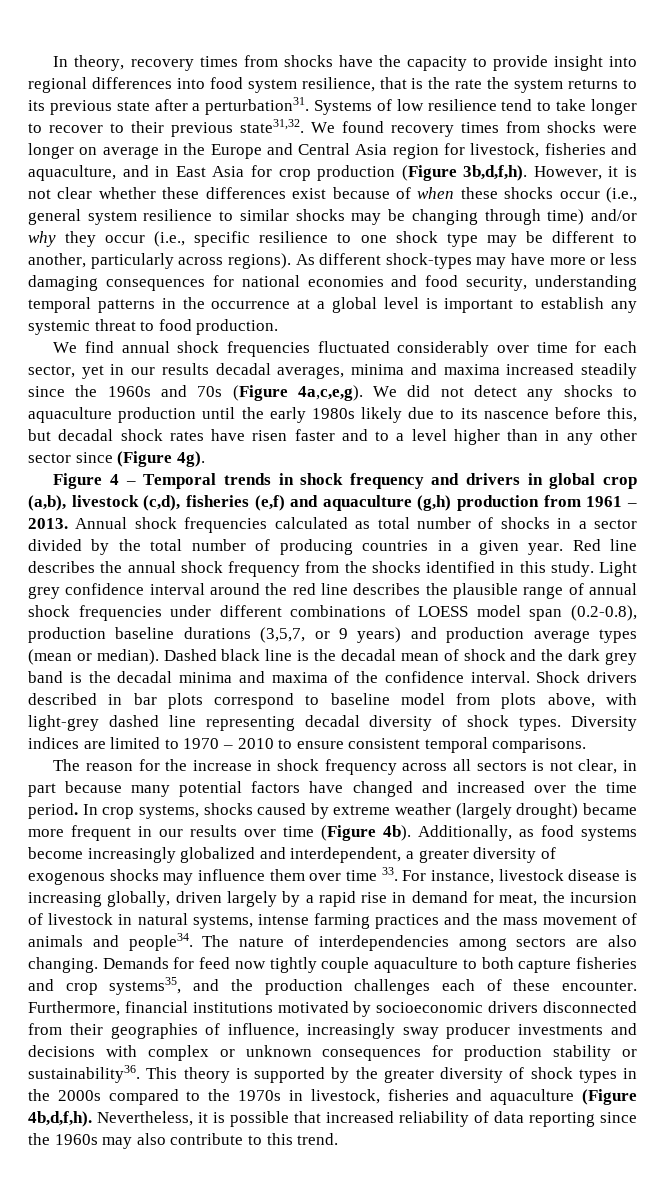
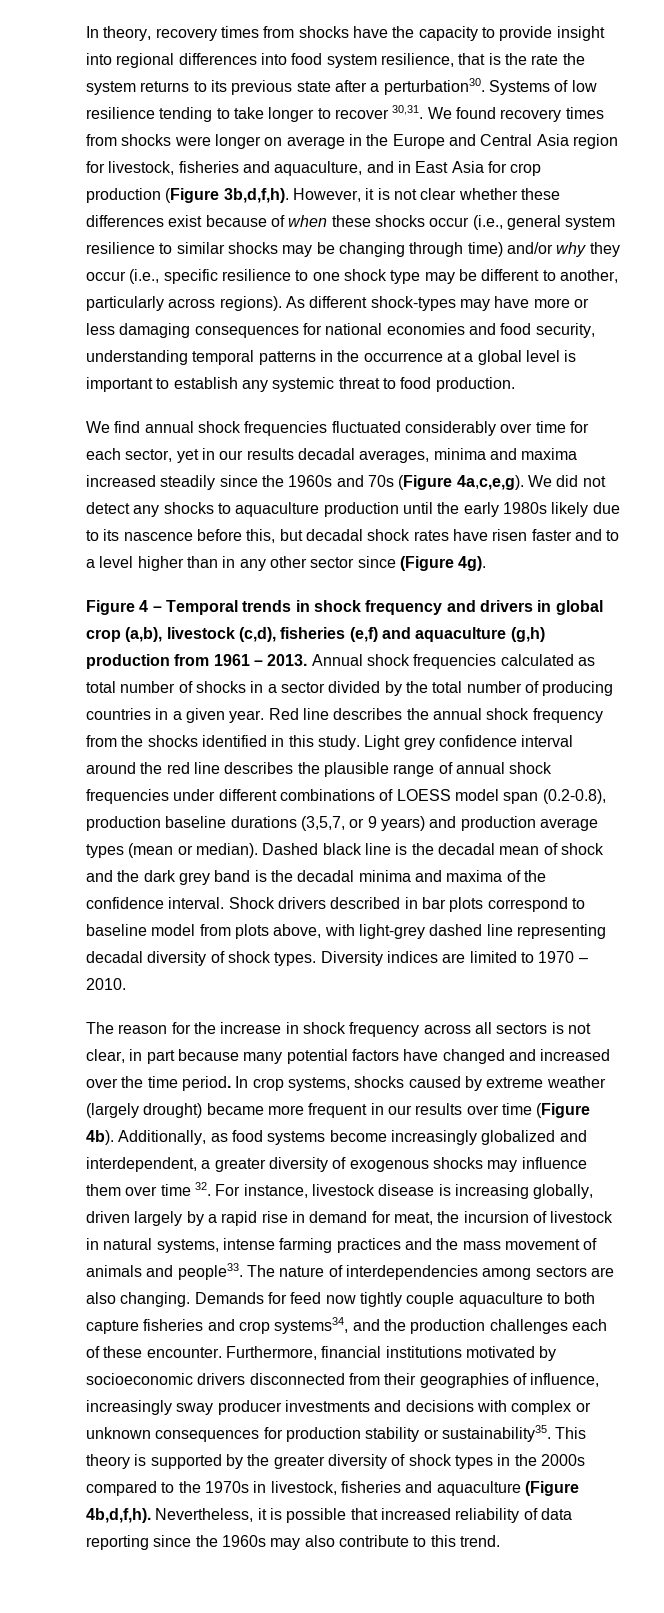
- In theory, recovery times from shocks have the capacity to provide insight into regional differences into food system resilience, that is the rate the system returns to its previous state after a perturbation31.
+ In theory, recovery times from shocks have the capacity to provide insight into regional differences into food system resilience, that is the rate the system returns to its previous state after a perturbation30.
- Systems of low resilience tend to take longer to recover to their previous state31,32.
+ Systems of low resilience tending to take longer to recover 30,31.
- Diversity indices are limited to 1970 – 2010 to ensure consistent temporal comparisons.
+ Diversity indices are limited to 1970 – 2010.
- Additionally, as food systems become increasingly globalized and interdependent, a greater diversity of exogenous shocks may influence them over time 33. For instance, livestock disease is increasing globally, driven largely by a rapid rise in demand for meat, the incursion of livestock in natural systems, intense farming practices and the mass movement of animals and people34.
+ Additionally, as food systems become increasingly globalized and interdependent, a greater diversity of exogenous shocks may influence them over time 32. For instance, livestock disease is increasing globally, driven largely by a rapid rise in demand for meat, the incursion of livestock in natural systems, intense farming practices and the mass movement of animals and people33.
- Demands for feed now tightly couple aquaculture to both capture fisheries and crop systems35, and the production challenges each of these encounter.
+ Demands for feed now tightly couple aquaculture to both capture fisheries and crop systems34, and the production challenges each of these encounter.
- Furthermore, financial institutions motivated by socioeconomic drivers disconnected from their geographies of influence, increasingly sway producer investments and decisions with complex or unknown consequences for production stability or sustainability36.
+ Furthermore, financial institutions motivated by socioeconomic drivers disconnected from their geographies of influence, increasingly sway producer investments and decisions with complex or unknown consequences for production stability or sustainability35.

